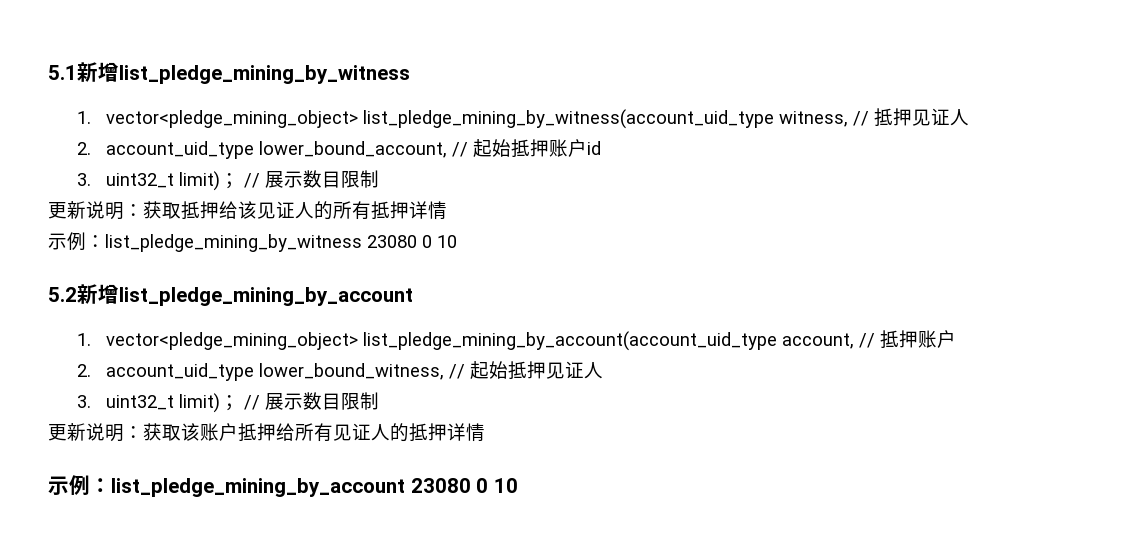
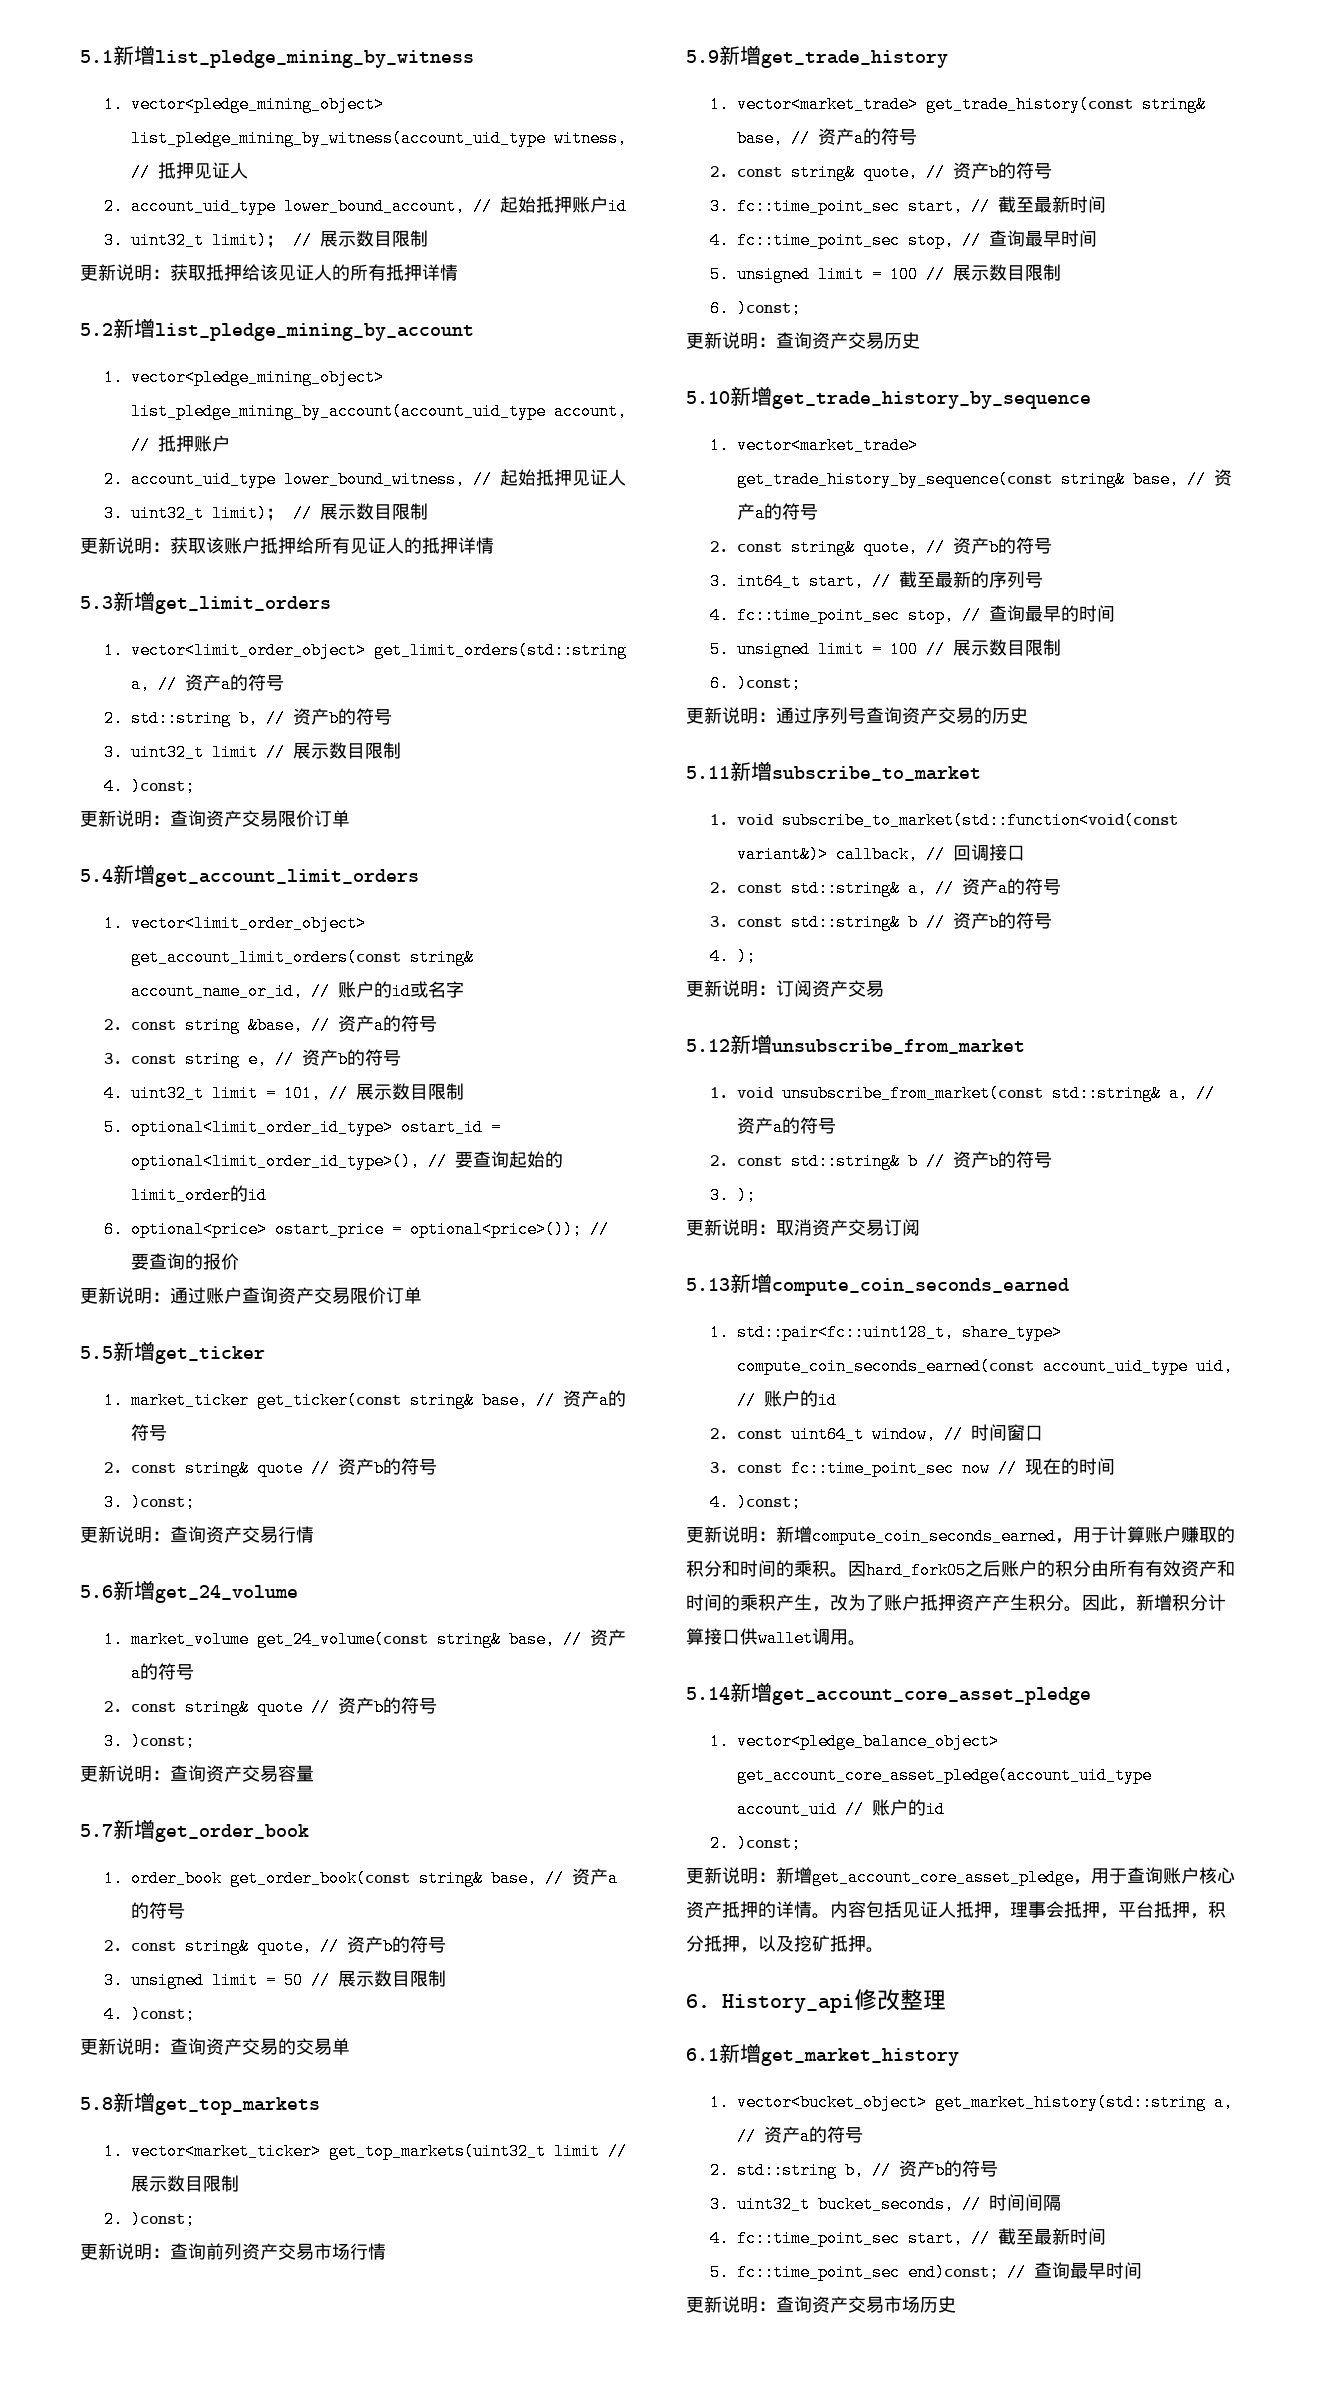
- 示例：list_pledge_mining_by_witness 23080 0 10
- 示例：list_pledge_mining_by_account 23080 0 10
+ 5.3新增get_limit_orders
+ 1. vector<limit_order_object> get_limit_orders(std::string a, // 资产a的符号
+ 2. std::string b, // 资产b的符号
+ 3. uint32_t limit // 展示数目限制
+ 4. )const;
+ 更新说明：查询资产交易限价订单
+ 5.4新增get_account_limit_orders
+ 1. vector<limit_order_object> get_account_limit_orders(const string& account_name_or_id, // 账户的id或名字
+ 2. const string &base, // 资产a的符号
+ 3. const string e, // 资产b的符号
+ 4. uint32_t limit = 101, // 展示数目限制
+ 5. optional<limit_order_id_type> ostart_id = optional<limit_order_id_type>(), // 要查询起始的limit_order的id
+ 6. optional<price> ostart_price = optional<price>()); // 要查询的报价
+ 更新说明：通过账户查询资产交易限价订单
+ 5.5新增get_ticker
+ 1. market_ticker get_ticker(const string& base, // 资产a的符号
+ 2. const string& quote // 资产b的符号
+ 3. )const;
+ 更新说明：查询资产交易行情
+ 5.6新增get_24_volume
+ 1. market_volume get_24_volume(const string& base, // 资产a的符号
+ 2. const string& quote // 资产b的符号
+ 3. )const;
+ 更新说明：查询资产交易容量
+ 5.7新增get_order_book
+ 1. order_book get_order_book(const string& base, // 资产a的符号
+ 2. const string& quote, // 资产b的符号
+ 3. unsigned limit = 50 // 展示数目限制
+ 4. )const;
+ 更新说明：查询资产交易的交易单
+ 5.8新增get_top_markets
+ 1. vector<market_ticker> get_top_markets(uint32_t limit // 展示数目限制
+ 2. )const;
+ 更新说明：查询前列资产交易市场行情
+ 5.9新增get_trade_history
+ 1. vector<market_trade> get_trade_history(const string& base, // 资产a的符号
+ 2. const string& quote, // 资产b的符号
+ 3. fc::time_point_sec start, // 截至最新时间
+ 4. fc::time_point_sec stop, // 查询最早时间
+ 5. unsigned limit = 100 // 展示数目限制
+ 6. )const;
+ 更新说明：查询资产交易历史
+ 5.10新增get_trade_history_by_sequence
+ 1. vector<market_trade> get_trade_history_by_sequence(const string& base, // 资产a的符号
+ 2. const string& quote, // 资产b的符号
+ 3. int64_t start, // 截至最新的序列号
+ 4. fc::time_point_sec stop, // 查询最早的时间
+ 5. unsigned limit = 100 // 展示数目限制
+ 6. )const;
+ 更新说明：通过序列号查询资产交易的历史
+ 5.11新增subscribe_to_market
+ 1. void subscribe_to_market(std::function<void(const variant&)> callback, // 回调接口
+ 2. const std::string& a, // 资产a的符号
+ 3. const std::string& b // 资产b的符号
+ 4. );
+ 更新说明：订阅资产交易
+ 5.12新增unsubscribe_from_market
+ 1. void unsubscribe_from_market(const std::string& a, // 资产a的符号
+ 2. const std::string& b // 资产b的符号
+ 3. );
+ 更新说明：取消资产交易订阅
+ 5.13新增compute_coin_seconds_earned
+ 1. std::pair<fc::uint128_t, share_type> compute_coin_seconds_earned(const account_uid_type uid, // 账户的id
+ 2. const uint64_t window, // 时间窗口
+ 3. const fc::time_point_sec now // 现在的时间
+ 4. )const;
+ 更新说明：新增compute_coin_seconds_earned，用于计算账户赚取的积分和时间的乘积。因hard_fork05之后账户的积分由所有有效资产和时间的乘积产生，改为了账户抵押资产产生积分。因此，新增积分计算接口供wallet调用。
+ 5.14新增get_account_core_asset_pledge
+ 1. vector<pledge_balance_object> get_account_core_asset_pledge(account_uid_type account_uid // 账户的id
+ 2. )const;
+ 更新说明：新增get_account_core_asset_pledge，用于查询账户核心资产抵押的详情。内容包括见证人抵押，理事会抵押，平台抵押，积分抵押，以及挖矿抵押。
+ 6. History_api修改整理
+ 6.1新增get_market_history
+ 1. vector<bucket_object> get_market_history(std::string a, // 资产a的符号
+ 2. std::string b, // 资产b的符号
+ 3. uint32_t bucket_seconds, // 时间间隔
+ 4. fc::time_point_sec start, // 截至最新时间
+ 5. fc::time_point_sec end)const; // 查询最早时间
+ 更新说明：查询资产交易市场历史

